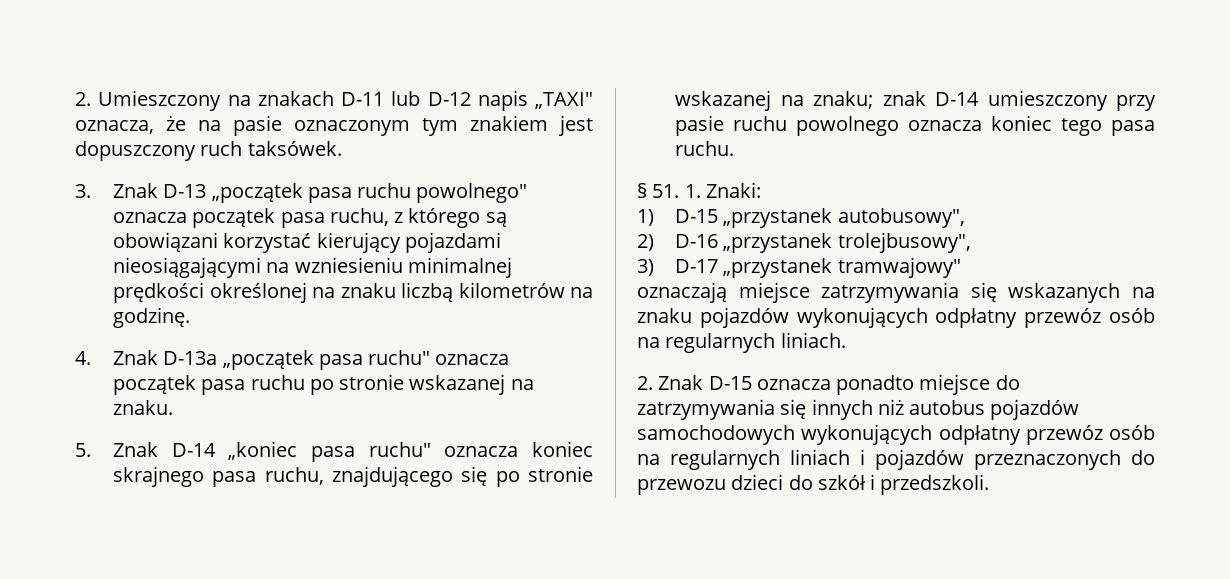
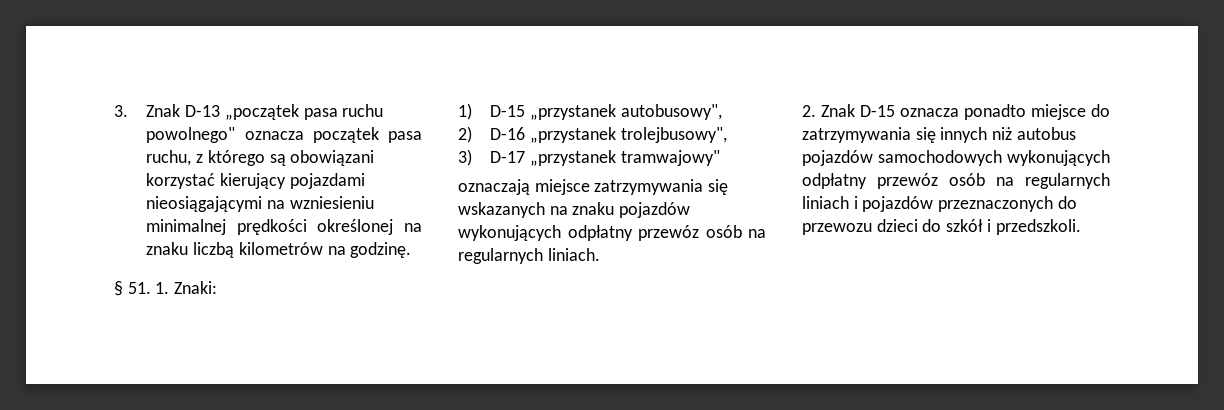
- 2. Umieszczony na znakach D-11 lub D-12 napis „TAXI" oznacza, że na pasie oznaczonym tym znakiem jest dopuszczony ruch taksówek.
- 4. Znak D-13a „początek pasa ruchu" oznacza początek pasa ruchu po stronie wskazanej na znaku.
- 5. Znak D-14 „koniec pasa ruchu" oznacza koniec skrajnego pasa ruchu, znajdującego się po stronie wskazanej na znaku; znak D-14 umieszczony przy pasie ruchu powolnego oznacza koniec tego pasa ruchu.

